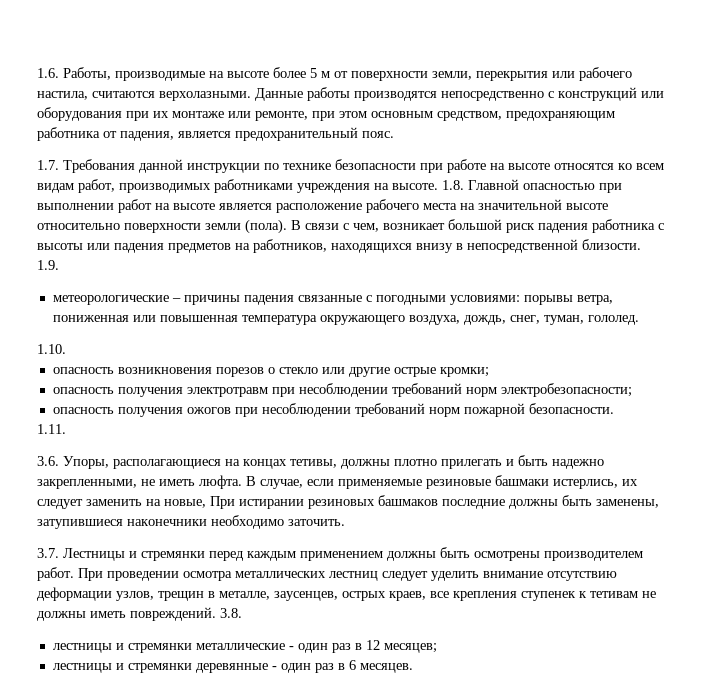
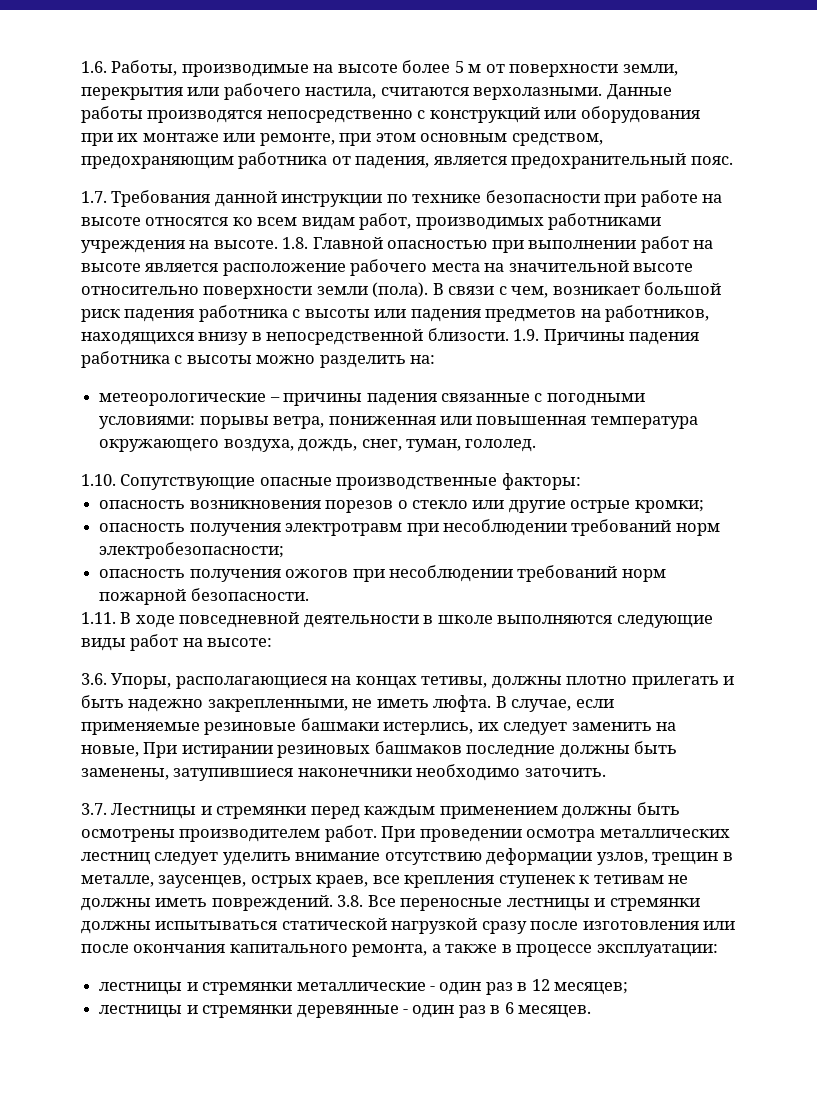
- 1.9.
+ 1.9. Причины падения работника с высоты можно разделить на:
- 1.10.
+ 1.10. Сопутствующие опасные производственные факторы:
- 1.11.
+ 1.11. В ходе повседневной деятельности в школе выполняются следующие виды работ на высоте:
- 3.8.
+ 3.8. Все переносные лестницы и стремянки должны испытываться статической нагрузкой сразу после изготовления или после окончания капитального ремонта, а также в процессе эксплуатации:

